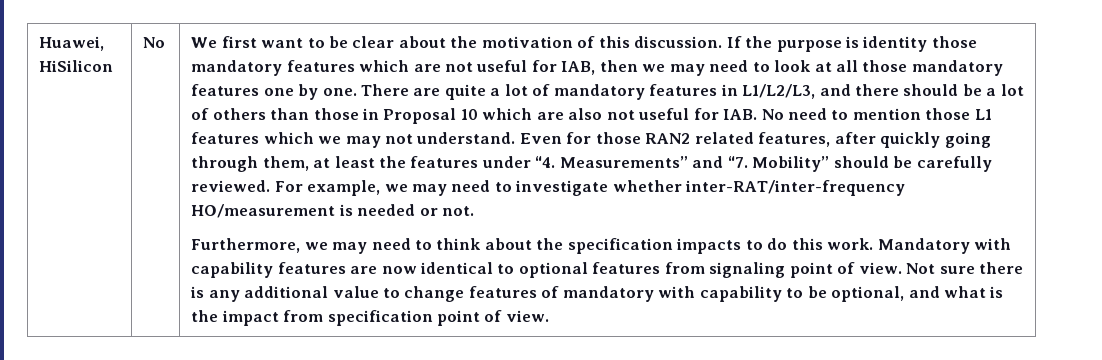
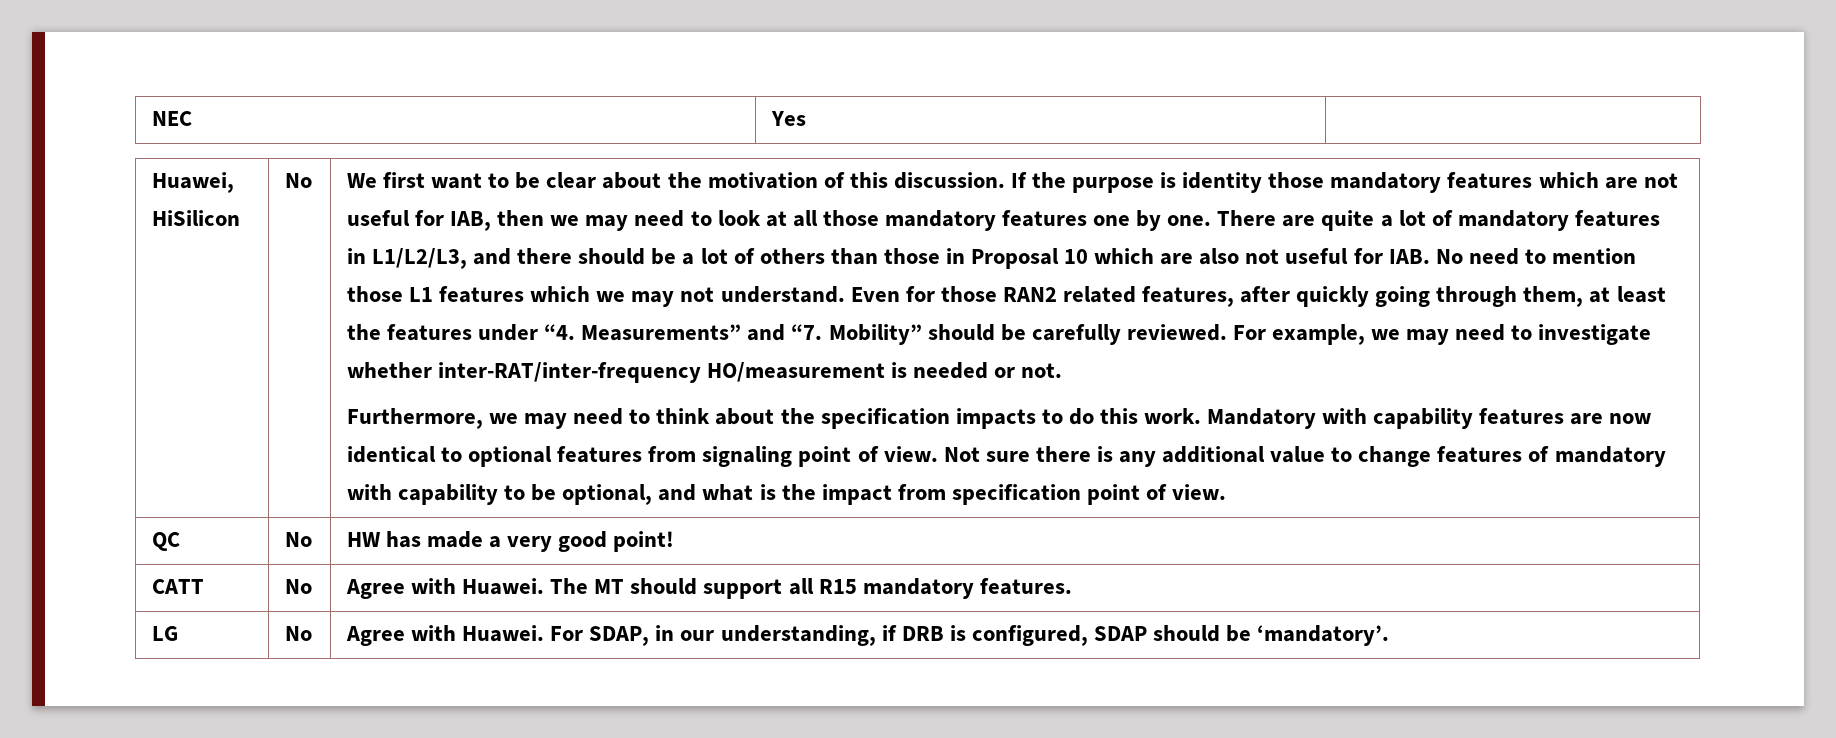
+ NEC | Yes
+ QC | No | HW has made a very good point!
+ CATT | No | Agree with Huawei. The MT should support all R15 mandatory features.
+ LG | No | Agree with Huawei. For SDAP, in our understanding, if DRB is configured, SDAP should be ‘mandatory’.

